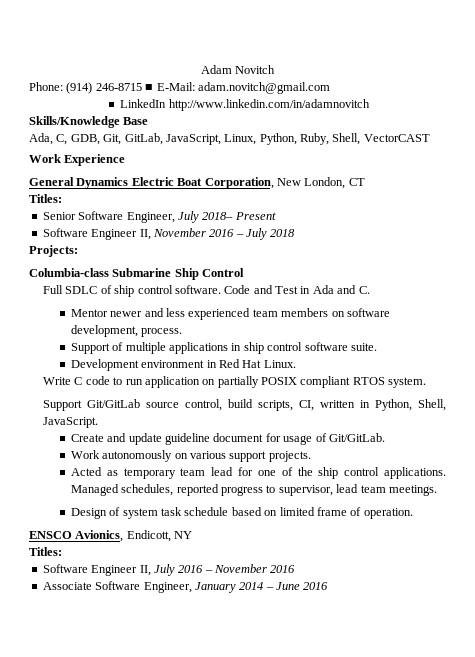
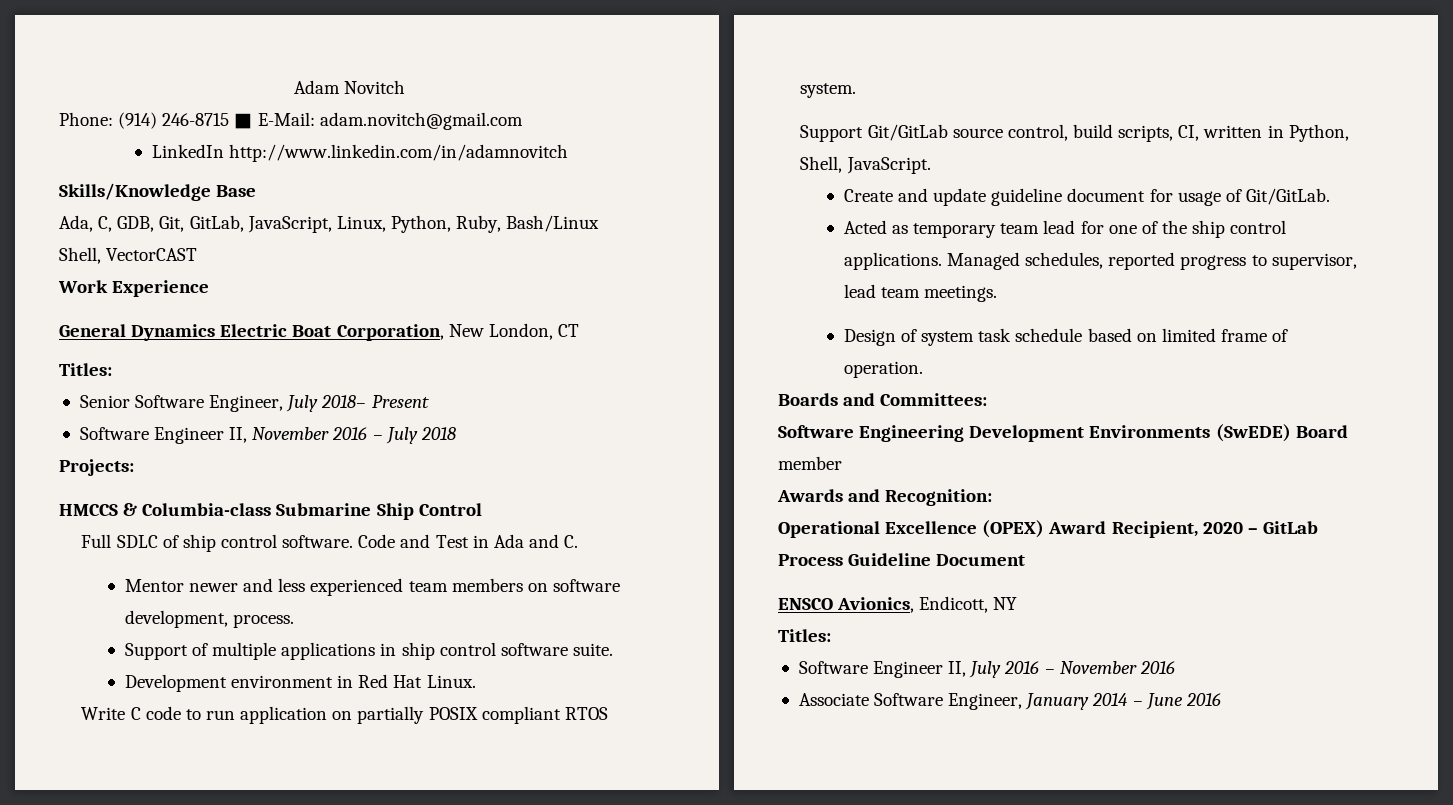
- Ada, C, GDB, Git, GitLab, JavaScript, Linux, Python, Ruby, Shell, VectorCAST
+ Ada, C, GDB, Git, GitLab, JavaScript, Linux, Python, Ruby, Bash/Linux Shell, VectorCAST
- Columbia-class Submarine Ship Control
+ HMCCS & Columbia-class Submarine Ship Control
- Work autonomously on various support projects.
+ Boards and Committees:
+ Software Engineering Development Environments (SwEDE) Board member
+ Awards and Recognition:
+ Operational Excellence (OPEX) Award Recipient, 2020 – GitLab Process Guideline Document

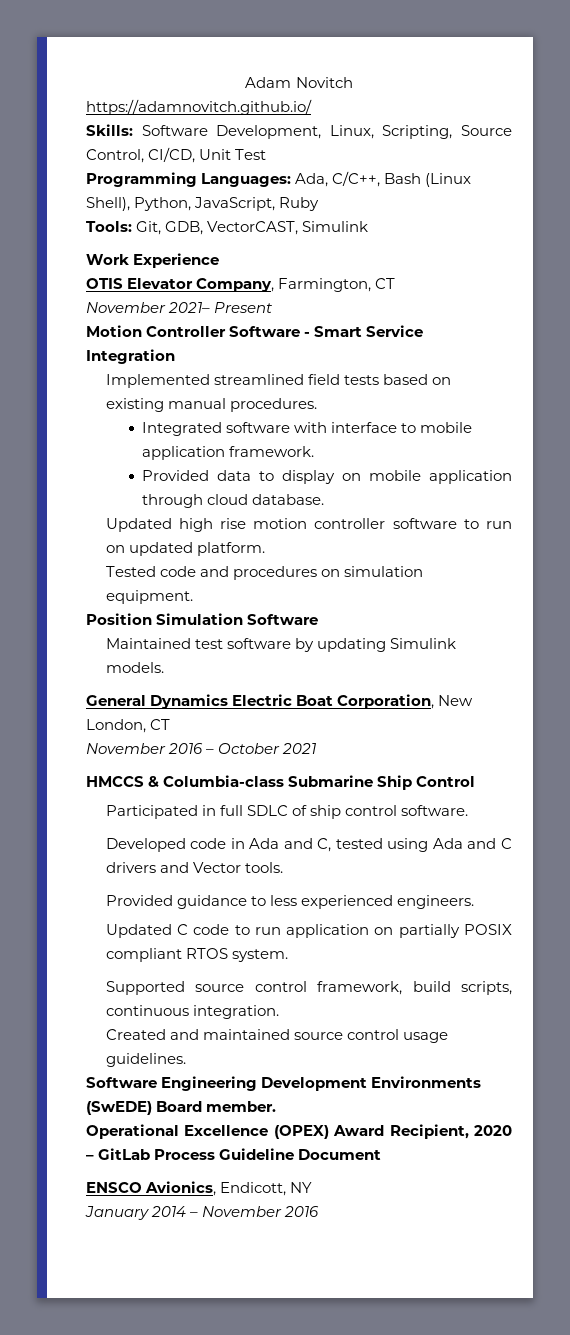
- Phone: (914) 246-8715 ■ E-Mail: adam.novitch@gmail.com
- LinkedIn http://www.linkedin.com/in/adamnovitch
- Skills/Knowledge Base
- Ada, C, GDB, Git, GitLab, JavaScript, Linux, Python, Ruby, Bash/Linux Shell, VectorCAST
+ https://adamnovitch.github.io/
+ Skills: Software Development, Linux, Scripting, Source Control, CI/CD, Unit Test
+ Programming Languages: Ada, C/C++, Bash (Linux Shell), Python, JavaScript, Ruby
+ Tools: Git, GDB, VectorCAST, Simulink
  Work Experience
+ OTIS Elevator Company, Farmington, CT
+ November 2021– Present
+ Motion Controller Software - Smart Service Integration
+ Implemented streamlined field tests based on existing manual procedures.
+ Integrated software with interface to mobile application framework.
+ Provided data to display on mobile application through cloud database.
+ Updated high rise motion controller software to run on updated platform.
+ Tested code and procedures on simulation equipment.
+ Position Simulation Software
+ Maintained test software by updating Simulink models.
  General Dynamics Electric Boat Corporation, New London, CT
- Titles:
- Senior Software Engineer, July 2018– Present
- Software Engineer II, November 2016 – July 2018
- Projects:
+ November 2016 – October 2021
- Full SDLC of ship control software. Code and Test in Ada and C.
- Mentor newer and less experienced team members on software development, process.
- Support of multiple applications in ship control software suite.
- Development environment in Red Hat Linux.
- Write C code to run application on partially POSIX compliant RTOS system.
+ Participated in full SDLC of ship control software.
+ Developed code in Ada and C, tested using Ada and C drivers and Vector tools.
+ Provided guidance to less experienced engineers.
+ Updated C code to run application on partially POSIX compliant RTOS system.
- Support Git/GitLab source control, build scripts, CI, written in Python, Shell, JavaScript.
- Create and update guideline document for usage of Git/GitLab.
- Acted as temporary team lead for one of the ship control applications. Managed schedules, reported progress to supervisor, lead team meetings.
- Design of system task schedule based on limited frame of operation.
- Boards and Committees:
+ Supported source control framework, build scripts, continuous integration.
+ Created and maintained source control usage guidelines.
- Software Engineering Development Environments (SwEDE) Board member
- Awards and Recognition:
+ Software Engineering Development Environments (SwEDE) Board member.
  ENSCO Avionics, Endicott, NY
- Titles:
- Software Engineer II, July 2016 – November 2016
- Associate Software Engineer, January 2014 – June 2016
+ January 2014 – November 2016

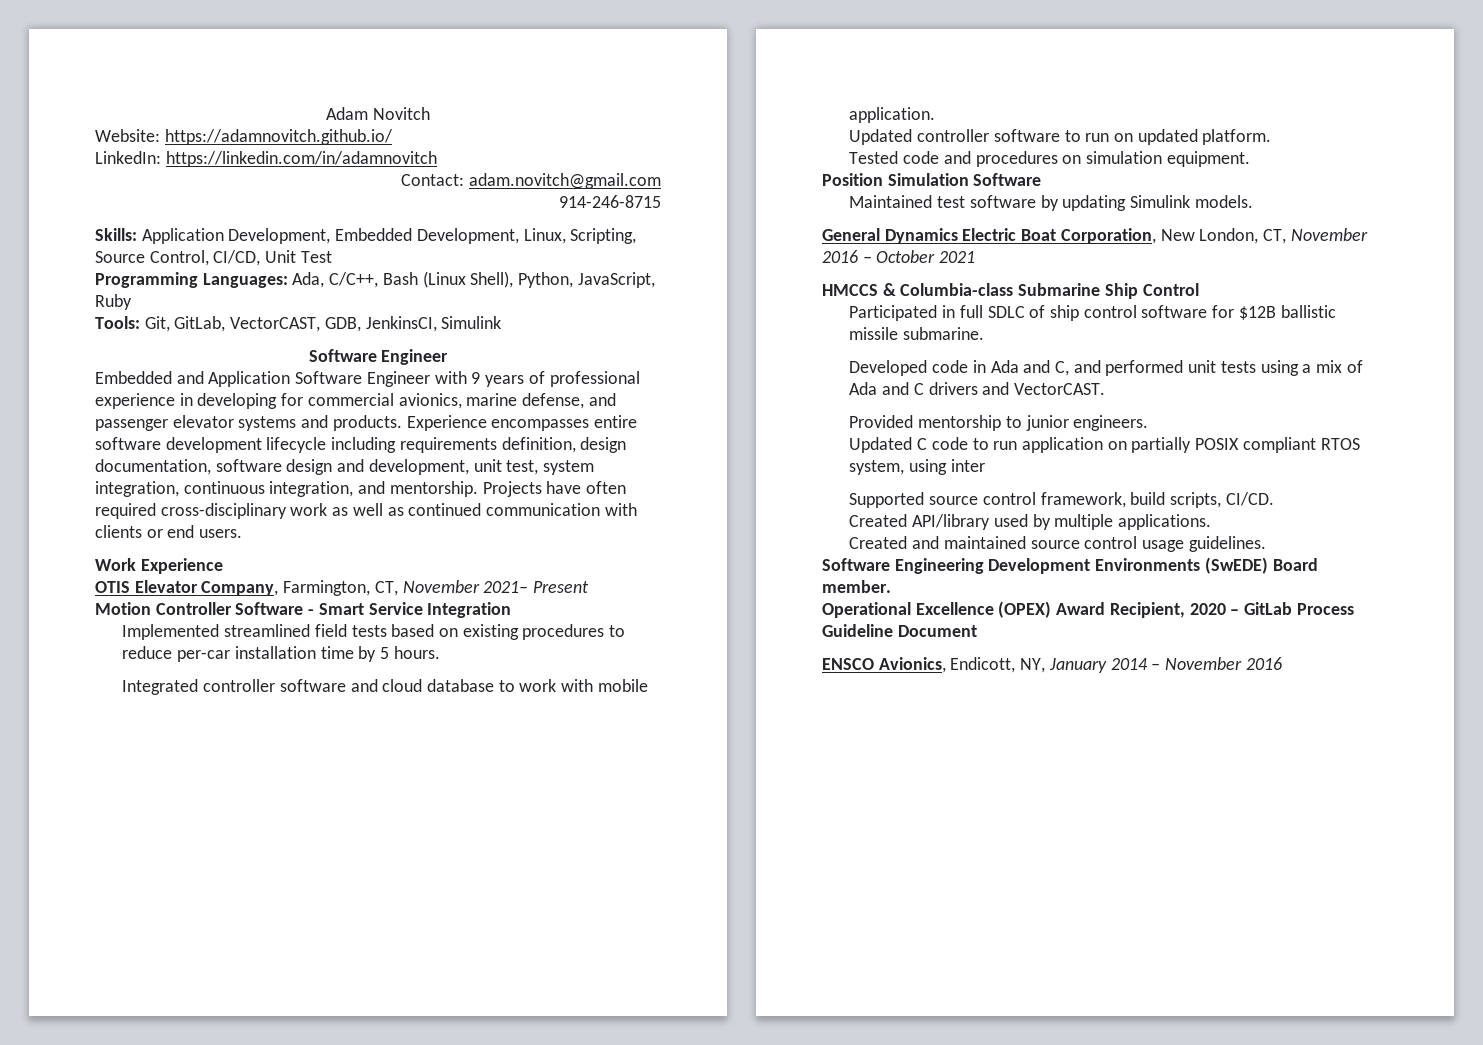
- https://adamnovitch.github.io/
+ Website: https://adamnovitch.github.io/
- Skills: Software Development, Linux, Scripting, Source Control, CI/CD, Unit Test
+ LinkedIn: https://linkedin.com/in/adamnovitch
+ Contact: adam.novitch@gmail.com
+ 914-246-8715
+ Skills: Application Development, Embedded Development, Linux, Scripting, Source Control, CI/CD, Unit Test
- Tools: Git, GDB, VectorCAST, Simulink
+ Tools: Git, GitLab, VectorCAST, GDB, JenkinsCI, Simulink
+ Software Engineer
+ Embedded and Application Software Engineer with 9 years of professional experience in developing for commercial avionics, marine defense, and passenger elevator systems and products. Experience encompasses entire software development lifecycle including requirements definition, design documentation, software design and development, unit test, system integration, continuous integration, and mentorship. Projects have often required cross-disciplinary work as well as continued communication with clients or end users.
- OTIS Elevator Company, Farmington, CT
- November 2021– Present
+ OTIS Elevator Company, Farmington, CT, November 2021– Present
- Implemented streamlined field tests based on existing manual procedures.
- Integrated software with interface to mobile application framework.
- Provided data to display on mobile application through cloud database.
- Updated high rise motion controller software to run on updated platform.
+ Implemented streamlined field tests based on existing procedures to reduce per-car installation time by 5 hours.
+ Integrated controller software and cloud database to work with mobile application.
+ Updated controller software to run on updated platform.
- General Dynamics Electric Boat Corporation, New London, CT
- November 2016 – October 2021
+ General Dynamics Electric Boat Corporation, New London, CT, November 2016 – October 2021
- Participated in full SDLC of ship control software.
+ Participated in full SDLC of ship control software for $12B ballistic missile submarine.
- Developed code in Ada and C, tested using Ada and C drivers and Vector tools.
- Provided guidance to less experienced engineers.
+ Developed code in Ada and C, and performed unit tests using a mix of Ada and C drivers and VectorCAST.
+ Provided mentorship to junior engineers.
- Updated C code to run application on partially POSIX compliant RTOS system.
+ Updated C code to run application on partially POSIX compliant RTOS system, using inter
- Supported source control framework, build scripts, continuous integration.
+ Supported source control framework, build scripts, CI/CD.
+ Created API/library used by multiple applications.
- ENSCO Avionics, Endicott, NY
- January 2014 – November 2016
+ ENSCO Avionics, Endicott, NY, January 2014 – November 2016

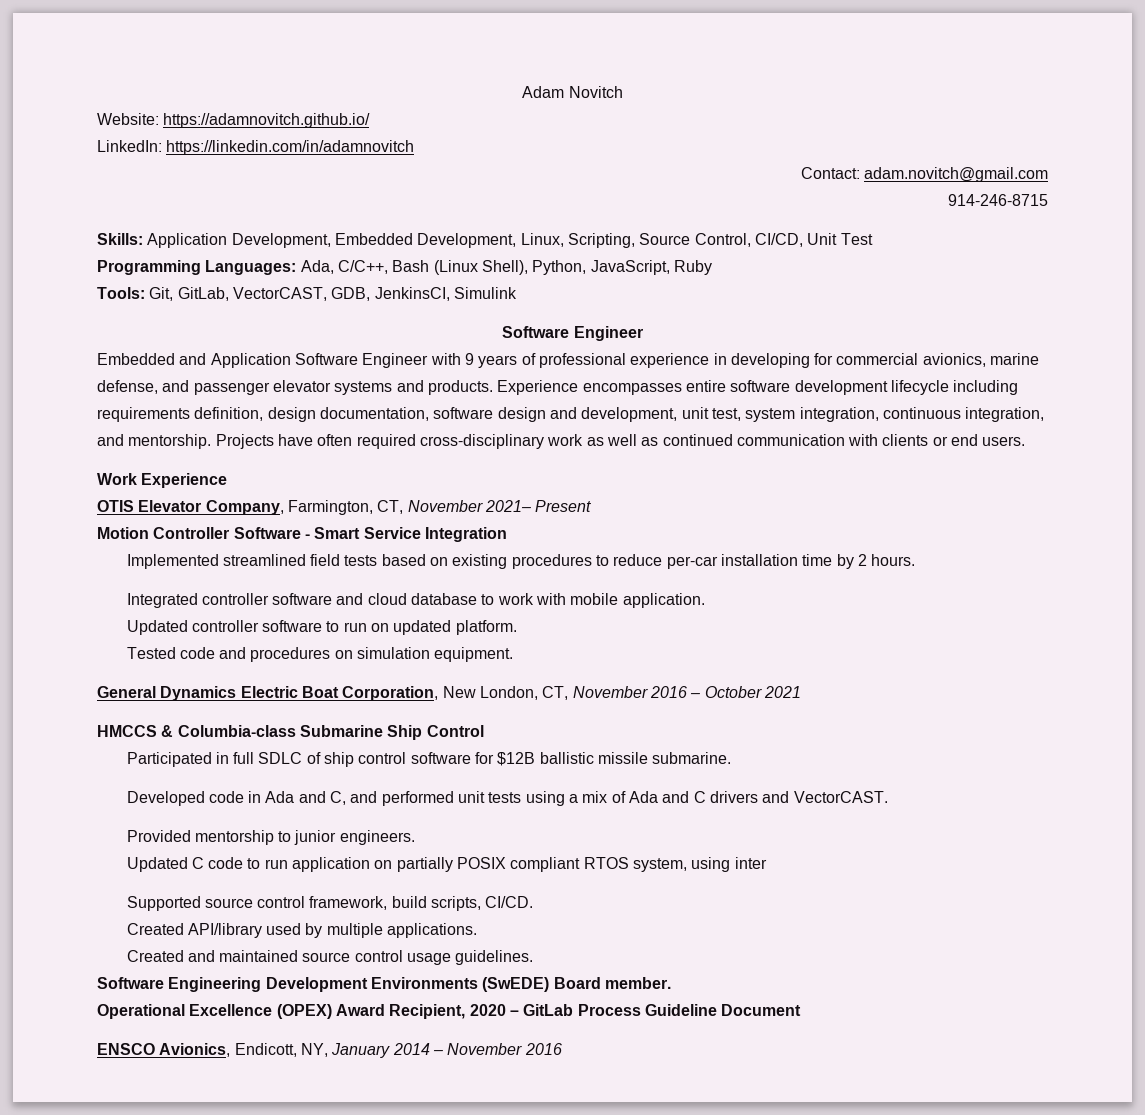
- Implemented streamlined field tests based on existing procedures to reduce per-car installation time by 5 hours.
+ Implemented streamlined field tests based on existing procedures to reduce per-car installation time by 2 hours.
- Position Simulation Software
- Maintained test software by updating Simulink models.

